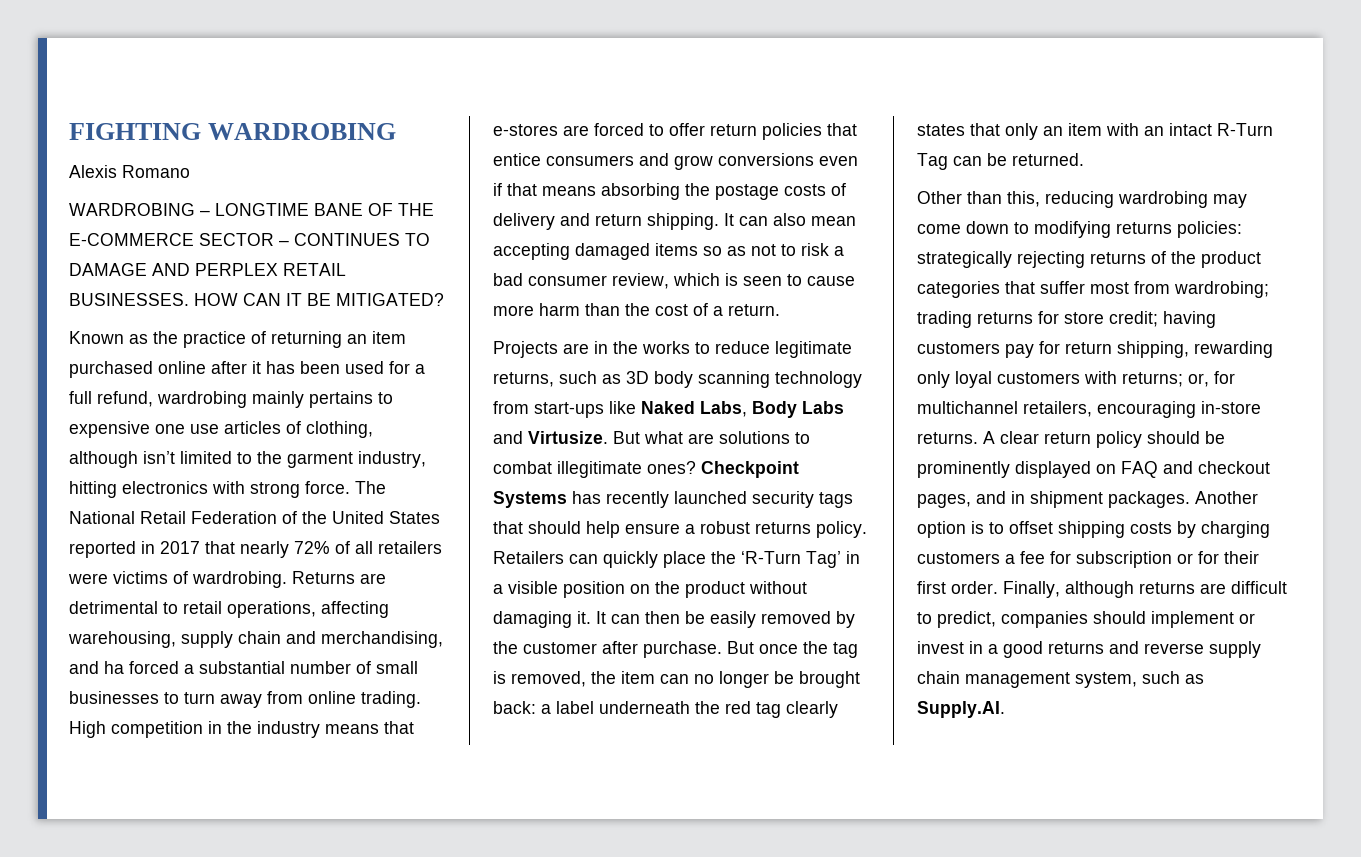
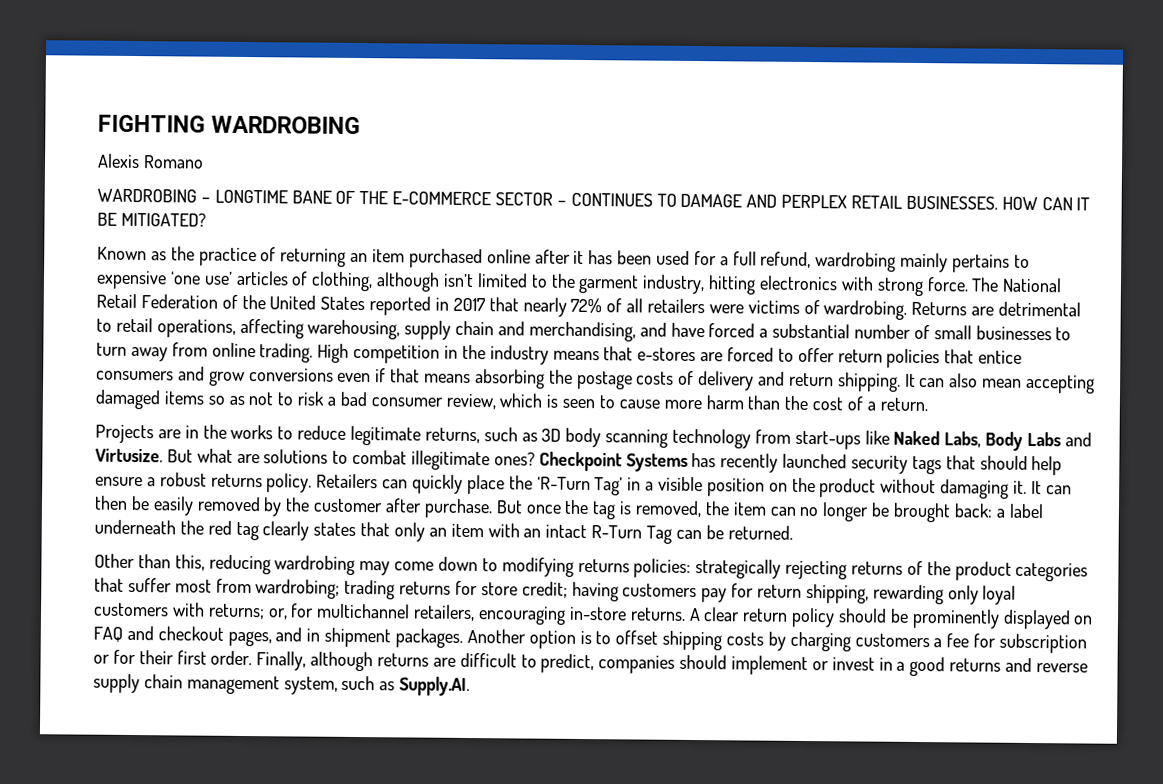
- Known as the practice of returning an item purchased online after it has been used for a full refund, wardrobing mainly pertains to expensive one use articles of clothing, although isn’t limited to the garment industry, hitting electronics with strong force.
+ Known as the practice of returning an item purchased online after it has been used for a full refund, wardrobing mainly pertains to expensive ‘one use’ articles of clothing, although isn’t limited to the garment industry, hitting electronics with strong force.
- Returns are detrimental to retail operations, affecting warehousing, supply chain and merchandising, and ha forced a substantial number of small businesses to turn away from online trading.
+ Returns are detrimental to retail operations, affecting warehousing, supply chain and merchandising, and have forced a substantial number of small businesses to turn away from online trading.

